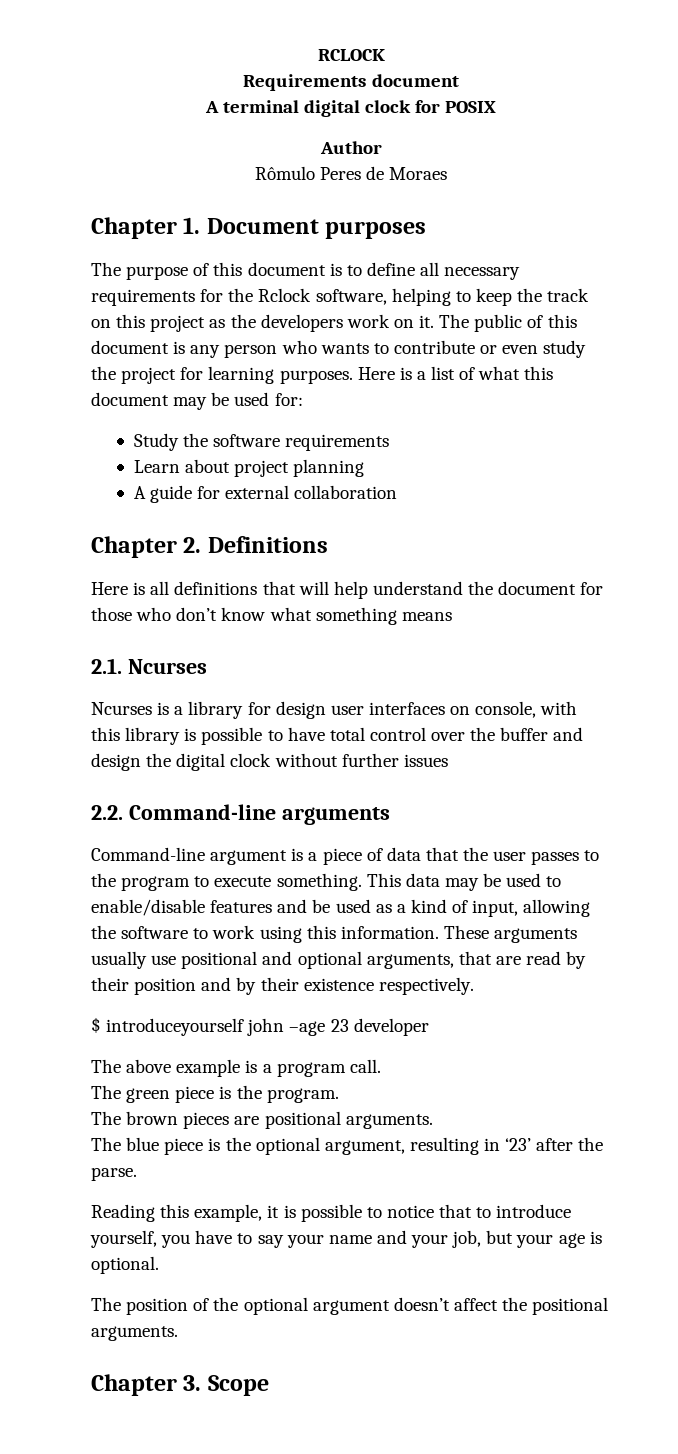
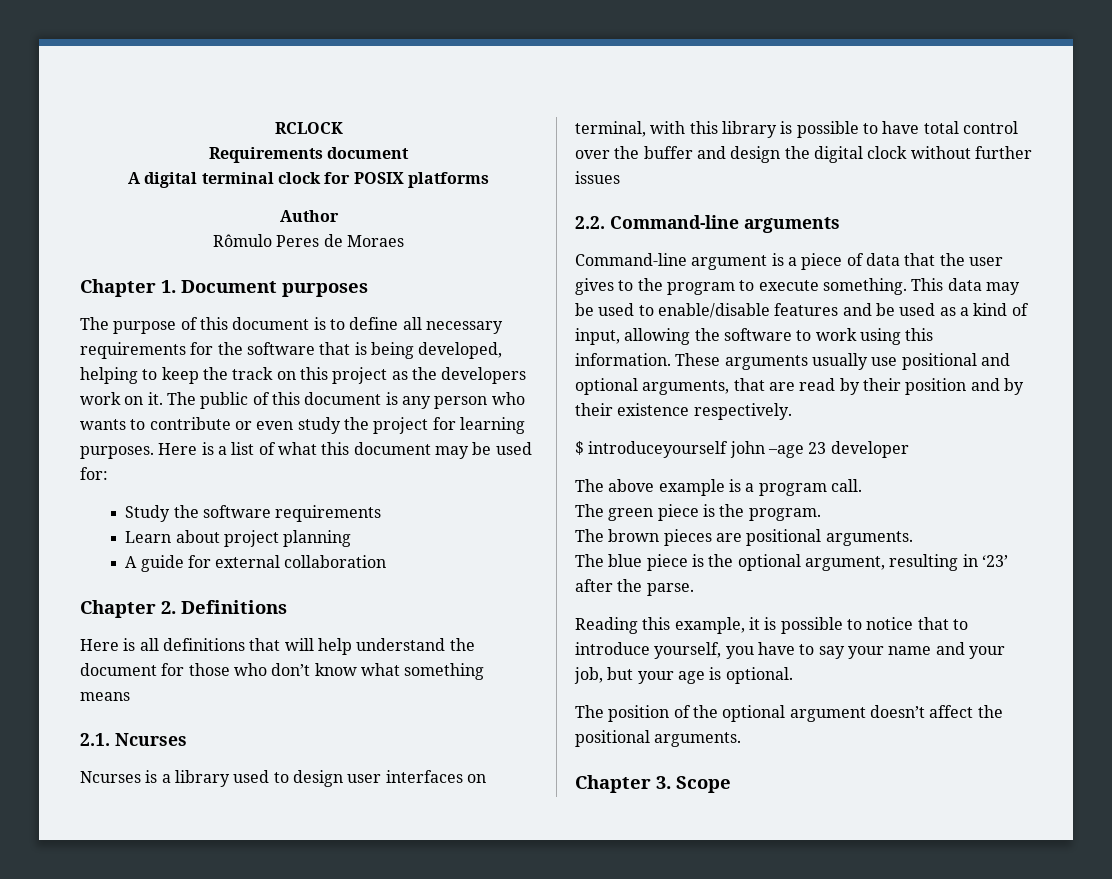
- A terminal digital clock for POSIX
+ A digital terminal clock for POSIX platforms
- The purpose of this document is to define all necessary requirements for the Rclock software, helping to keep the track on this project as the developers work on it.
+ The purpose of this document is to define all necessary requirements for the software that is being developed, helping to keep the track on this project as the developers work on it.
- Ncurses is a library for design user interfaces on console, with this library is possible to have total control over the buffer and design the digital clock without further issues
+ Ncurses is a library used to design user interfaces on terminal, with this library is possible to have total control over the buffer and design the digital clock without further issues
- Command-line argument is a piece of data that the user passes to the program to execute something.
+ Command-line argument is a piece of data that the user gives to the program to execute something.

